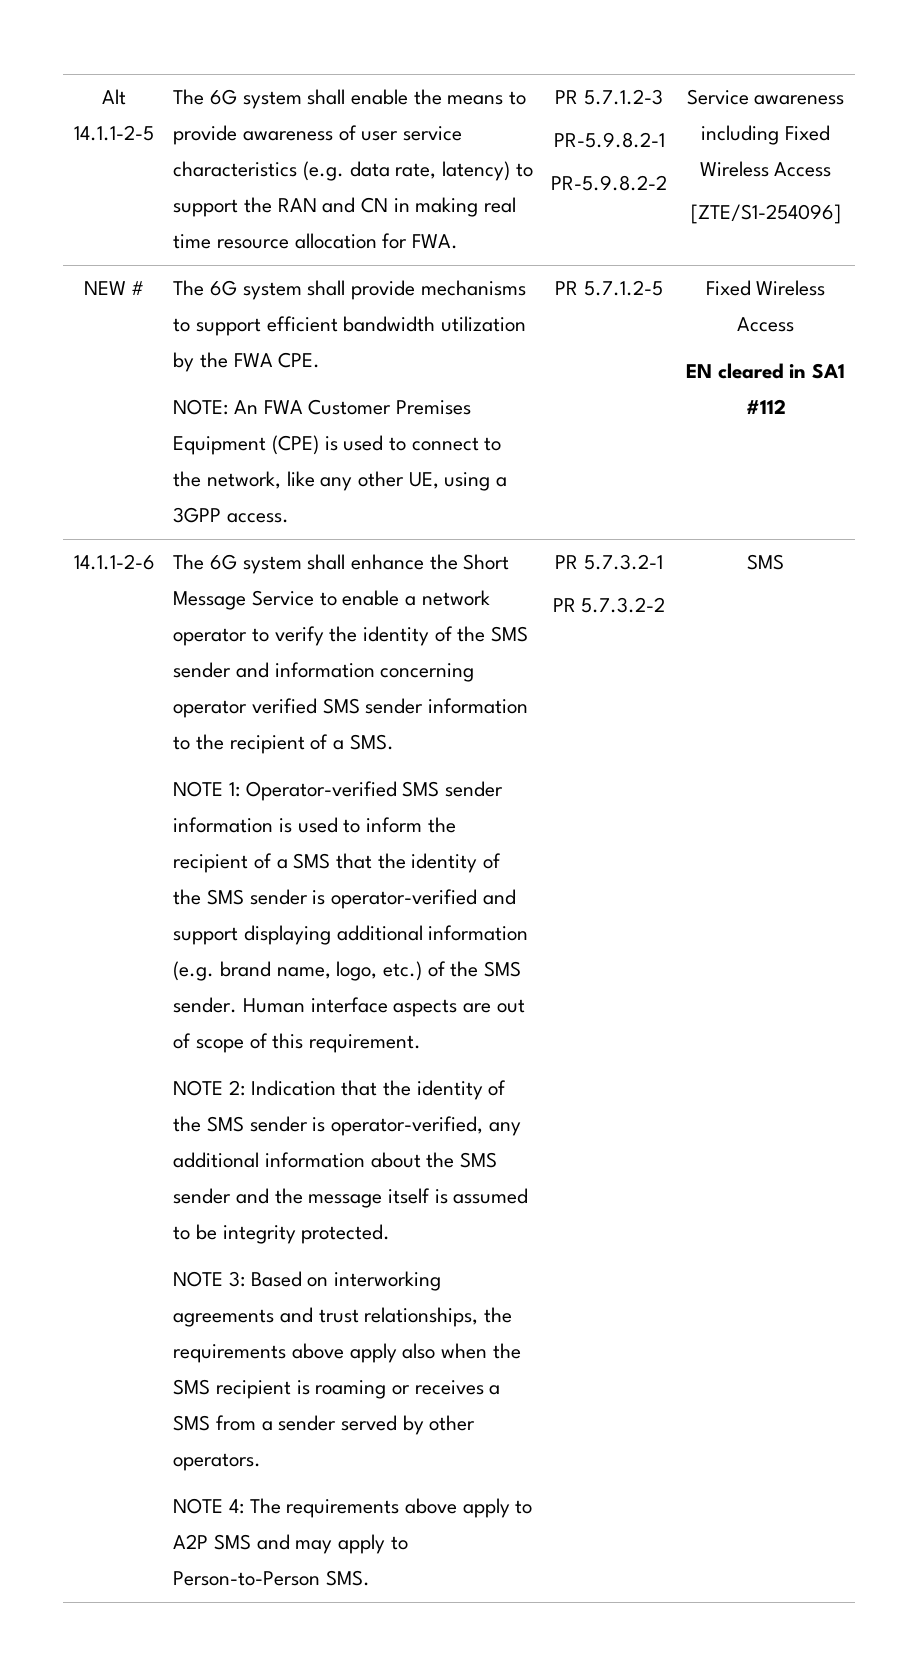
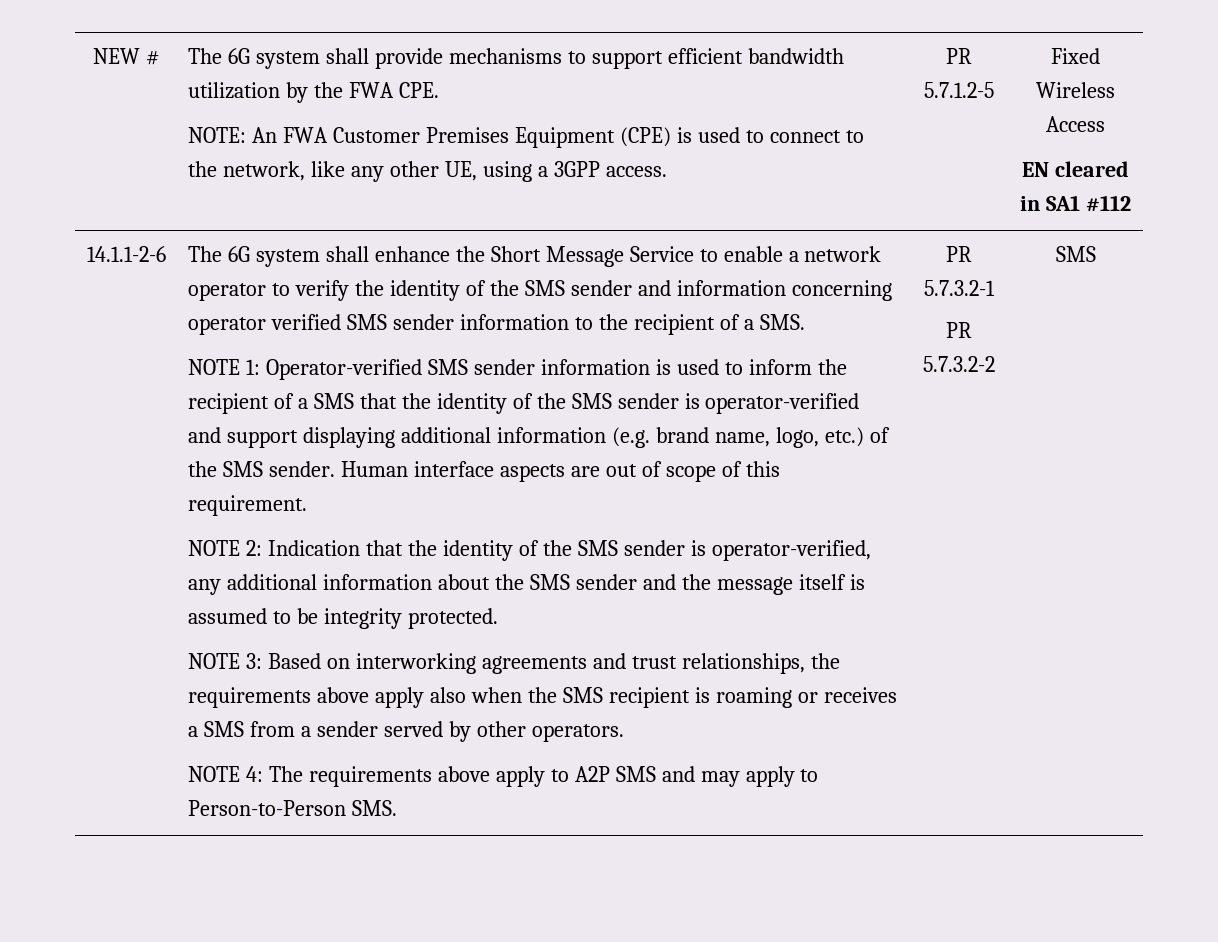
- Alt 14.1.1-2-5 | The 6G system shall enable the means to provide awareness of user service characteristics (e.g. data rate, latency) to support the RAN and CN in making real time resource allocation for FWA. | PR 5.7.1.2-3
- PR-5.9.8.2-1
- PR-5.9.8.2-2 | Service awareness including Fixed Wireless Access
- [ZTE/S1-254096]

